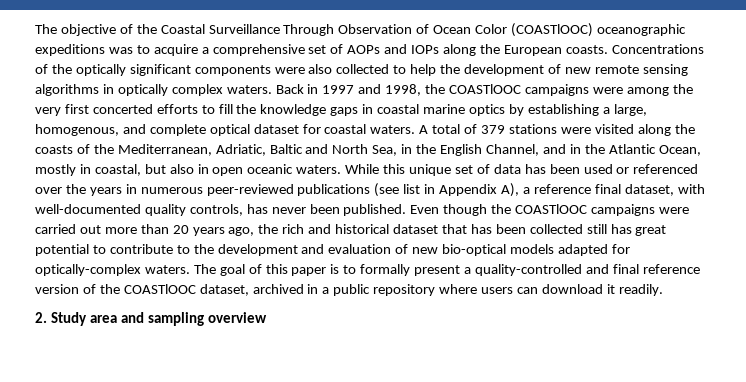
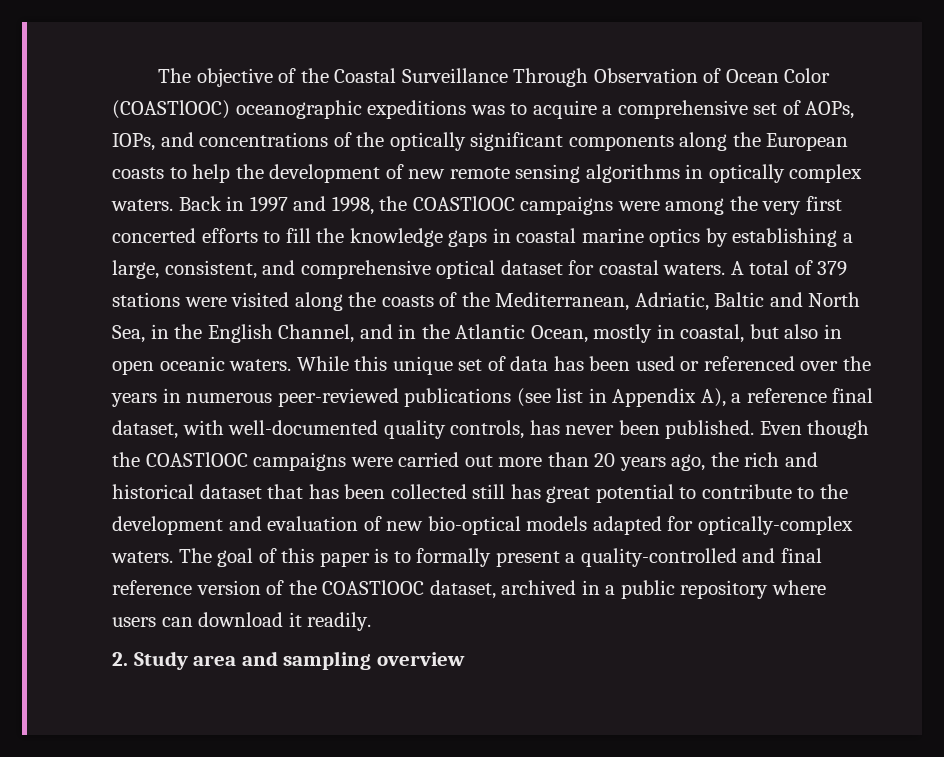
- The objective of the Coastal Surveillance Through Observation of Ocean Color (COASTlOOC) oceanographic expeditions was to acquire a comprehensive set of AOPs and IOPs along the European coasts. Concentrations of the optically significant components were also collected to help the development of new remote sensing algorithms in optically complex waters.
+ The objective of the Coastal Surveillance Through Observation of Ocean Color (COASTlOOC) oceanographic expeditions was to acquire a comprehensive set of AOPs, IOPs, and concentrations of the optically significant components along the European coasts to help the development of new remote sensing algorithms in optically complex waters.
- Back in 1997 and 1998, the COASTlOOC campaigns were among the very first concerted efforts to fill the knowledge gaps in coastal marine optics by establishing a large, homogenous, and complete optical dataset for coastal waters.
+ Back in 1997 and 1998, the COASTlOOC campaigns were among the very first concerted efforts to fill the knowledge gaps in coastal marine optics by establishing a large, consistent, and comprehensive optical dataset for coastal waters.

